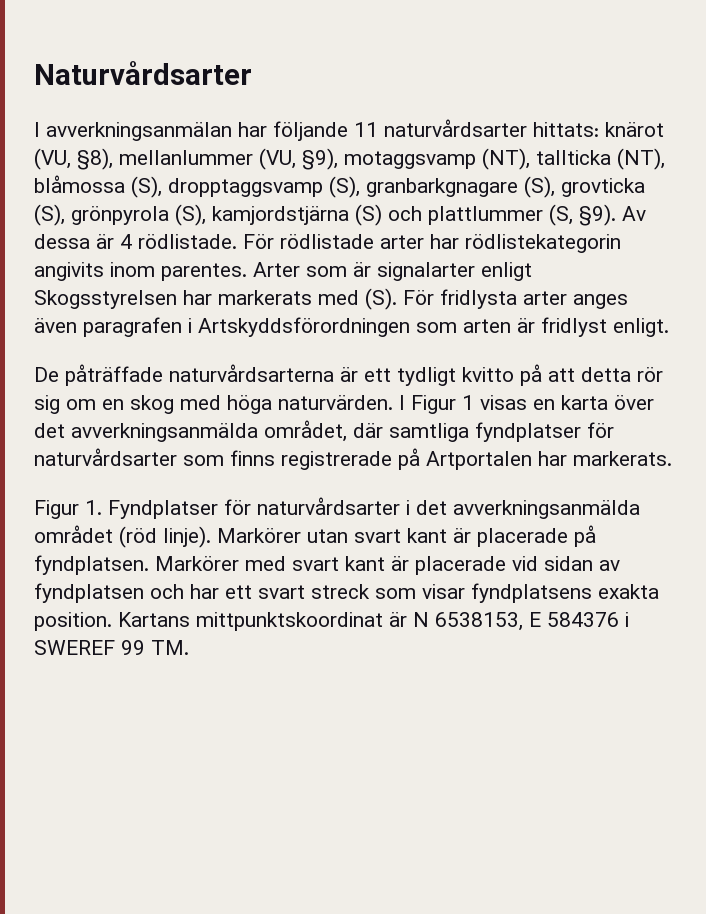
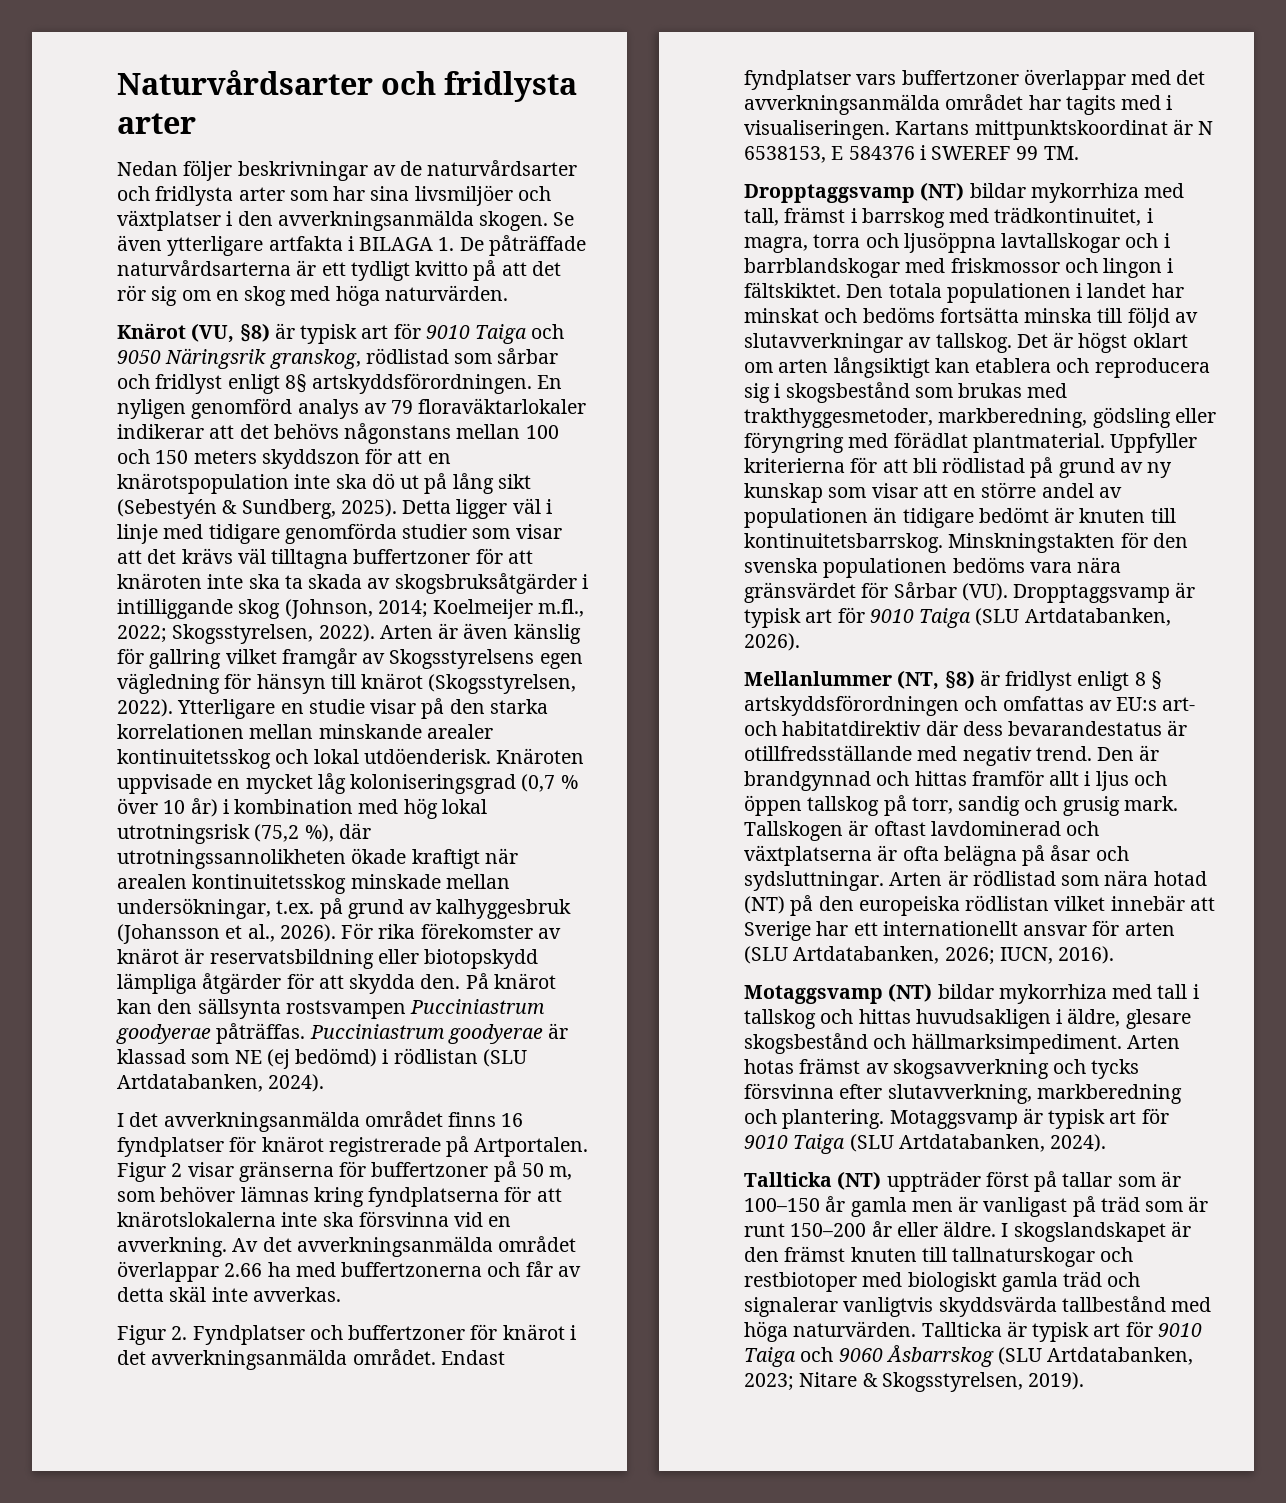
- Naturvårdsarter
- I avverkningsanmälan har följande 11 naturvårdsarter hittats: knärot (VU, §8), mellanlummer (VU, §9), motaggsvamp (NT), tallticka (NT), blåmossa (S), dropptaggsvamp (S), granbarkgnagare (S), grovticka (S), grönpyrola (S), kamjordstjärna (S) och plattlummer (S, §9). Av dessa är 4 rödlistade. För rödlistade arter har rödlistekategorin angivits inom parentes. Arter som är signalarter enligt Skogsstyrelsen har markerats med (S). För fridlysta arter anges även paragrafen i Artskyddsförordningen som arten är fridlyst enligt.
- De påträffade naturvårdsarterna är ett tydligt kvitto på att detta rör sig om en skog med höga naturvärden. I Figur 1 visas en karta över det avverkningsanmälda området, där samtliga fyndplatser för naturvårdsarter som finns registrerade på Artportalen har markerats.
- Figur 1. Fyndplatser för naturvårdsarter i det avverkningsanmälda området (röd linje). Markörer utan svart kant är placerade på fyndplatsen. Markörer med svart kant är placerade vid sidan av fyndplatsen och har ett svart streck som visar fyndplatsens exakta position.
+ Naturvårdsarter och fridlysta arter
+ Nedan följer beskrivningar av de naturvårdsarter och fridlysta arter som har sina livsmiljöer och växtplatser i den avverkningsanmälda skogen. Se även ytterligare artfakta i BILAGA 1. De påträffade naturvårdsarterna är ett tydligt kvitto på att det rör sig om en skog med höga naturvärden.
+ Knärot (VU, §8) är typisk art för 9010 Taiga och 9050 Näringsrik granskog, rödlistad som sårbar och fridlyst enligt 8§ artskyddsförordningen. En nyligen genomförd analys av 79 floraväktarlokaler indikerar att det behövs någonstans mellan 100 och 150 meters skyddszon för att en knärotspopulation inte ska dö ut på lång sikt (Sebestyén & Sundberg, 2025). Detta ligger väl i linje med tidigare genomförda studier som visar att det krävs väl tilltagna buffertzoner för att knäroten inte ska ta skada av skogsbruksåtgärder i intilliggande skog (Johnson, 2014; Koelmeijer m.fl., 2022; Skogsstyrelsen, 2022). Arten är även känslig för gallring vilket framgår av Skogsstyrelsens egen vägledning för hänsyn till knärot (Skogsstyrelsen, 2022). Ytterligare en studie visar på den starka korrelationen mellan minskande arealer kontinuitetsskog och lokal utdöenderisk. Knäroten uppvisade en mycket låg koloniseringsgrad (0,7 % över 10 år) i kombination med hög lokal utrotningsrisk (75,2 %), där utrotningssannolikheten ökade kraftigt när arealen kontinuitetsskog minskade mellan undersökningar, t.ex. på grund av kalhyggesbruk (Johansson et al., 2026). För rika förekomster av knärot är reservatsbildning eller biotopskydd lämpliga åtgärder för att skydda den. På knärot kan den sällsynta rostsvampen Pucciniastrum goodyerae påträffas. Pucciniastrum goodyerae är klassad som NE (ej bedömd) i rödlistan (SLU Artdatabanken, 2024).
+ I det avverkningsanmälda området finns 16 fyndplatser för knärot registrerade på Artportalen. Figur 2 visar gränserna för buffertzoner på 50 m, som behöver lämnas kring fyndplatserna för att knärotslokalerna inte ska försvinna vid en avverkning. Av det avverkningsanmälda området överlappar 2.66 ha med buffertzonerna och får av detta skäl inte avverkas.
+ Figur 2. Fyndplatser och buffertzoner för knärot i det avverkningsanmälda området. Endast fyndplatser vars buffertzoner överlappar med det avverkningsanmälda området har tagits med i visualiseringen.
+ Dropptaggsvamp (NT) bildar mykorrhiza med tall, främst i barrskog med trädkontinuitet, i magra, torra och ljusöppna lavtallskogar och i barrblandskogar med friskmossor och lingon i fältskiktet. Den totala populationen i landet har minskat och bedöms fortsätta minska till följd av slutavverkningar av tallskog. Det är högst oklart om arten långsiktigt kan etablera och reproducera sig i skogsbestånd som brukas med trakthyggesmetoder, markberedning, gödsling eller föryngring med förädlat plantmaterial. Uppfyller kriterierna för att bli rödlistad på grund av ny kunskap som visar att en större andel av populationen än tidigare bedömt är knuten till kontinuitetsbarrskog. Minskningstakten för den svenska populationen bedöms vara nära gränsvärdet för Sårbar (VU). Dropptaggsvamp är typisk art för 9010 Taiga (SLU Artdatabanken, 2026).
+ Mellanlummer (NT, §8) är fridlyst enligt 8 § artskyddsförordningen och omfattas av EU:s art- och habitatdirektiv där dess bevarandestatus är otillfredsställande med negativ trend. Den är brandgynnad och hittas framför allt i ljus och öppen tallskog på torr, sandig och grusig mark. Tallskogen är oftast lavdominerad och växtplatserna är ofta belägna på åsar och sydsluttningar. Arten är rödlistad som nära hotad (NT) på den europeiska rödlistan vilket innebär att Sverige har ett internationellt ansvar för arten (SLU Artdatabanken, 2026; IUCN, 2016).
+ Motaggsvamp (NT) bildar mykorrhiza med tall i tallskog och hittas huvudsakligen i äldre, glesare skogsbestånd och hällmarksimpediment. Arten hotas främst av skogsavverkning och tycks försvinna efter slutavverkning, markberedning och plantering. Motaggsvamp är typisk art för 9010 Taiga (SLU Artdatabanken, 2024).
+ Tallticka (NT) uppträder först på tallar som är 100–150 år gamla men är vanligast på träd som är runt 150–200 år eller äldre. I skogslandskapet är den främst knuten till tallnaturskogar och restbiotoper med biologiskt gamla träd och signalerar vanligtvis skyddsvärda tallbestånd med höga naturvärden. Tallticka är typisk art för 9010 Taiga och 9060 Åsbarrskog (SLU Artdatabanken, 2023; Nitare & Skogsstyrelsen, 2019).

